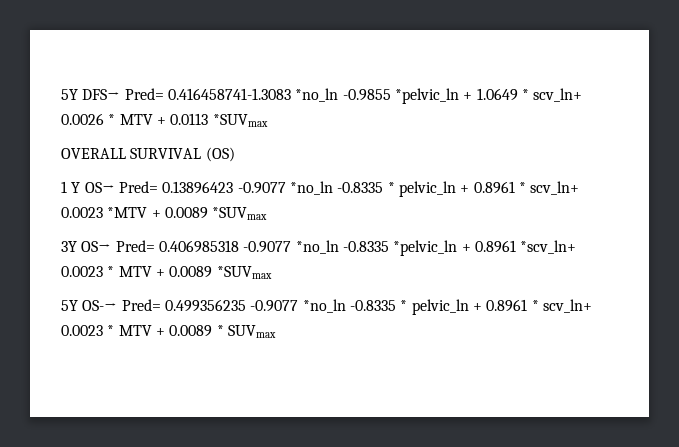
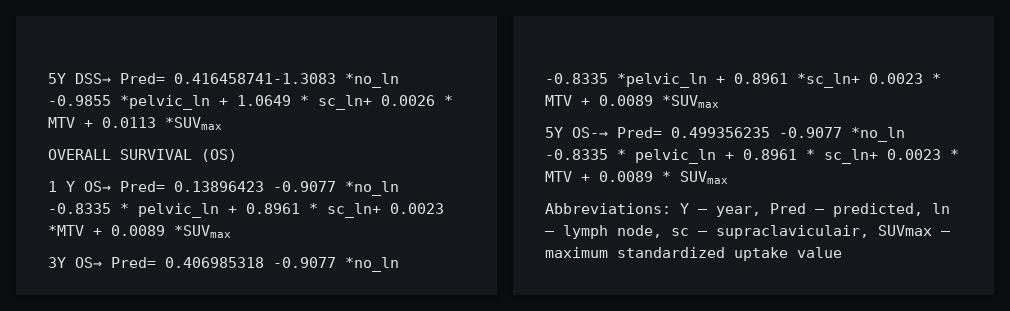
- 5Y DFS→ Pred= 0.416458741-1.3083 *no_ln -0.9855 *pelvic_ln + 1.0649 * scv_ln+ 0.0026 * MTV + 0.0113 *SUVmax
+ 5Y DSS→ Pred= 0.416458741-1.3083 *no_ln -0.9855 *pelvic_ln + 1.0649 * sc_ln+ 0.0026 * MTV + 0.0113 *SUVmax
- 1 Y OS→ Pred= 0.13896423 -0.9077 *no_ln -0.8335 * pelvic_ln + 0.8961 * scv_ln+ 0.0023 *MTV + 0.0089 *SUVmax
+ 1 Y OS→ Pred= 0.13896423 -0.9077 *no_ln -0.8335 * pelvic_ln + 0.8961 * sc_ln+ 0.0023 *MTV + 0.0089 *SUVmax
- 3Y OS→ Pred= 0.406985318 -0.9077 *no_ln -0.8335 *pelvic_ln + 0.8961 *scv_ln+ 0.0023 * MTV + 0.0089 *SUVmax
+ 3Y OS→ Pred= 0.406985318 -0.9077 *no_ln -0.8335 *pelvic_ln + 0.8961 *sc_ln+ 0.0023 * MTV + 0.0089 *SUVmax
- 5Y OS-→ Pred= 0.499356235 -0.9077 *no_ln -0.8335 * pelvic_ln + 0.8961 * scv_ln+ 0.0023 * MTV + 0.0089 * SUVmax
+ 5Y OS-→ Pred= 0.499356235 -0.9077 *no_ln -0.8335 * pelvic_ln + 0.8961 * sc_ln+ 0.0023 * MTV + 0.0089 * SUVmax
+ Abbreviations: Y – year, Pred – predicted, ln – lymph node, sc – supraclaviculair, SUVmax – maximum standardized uptake value

